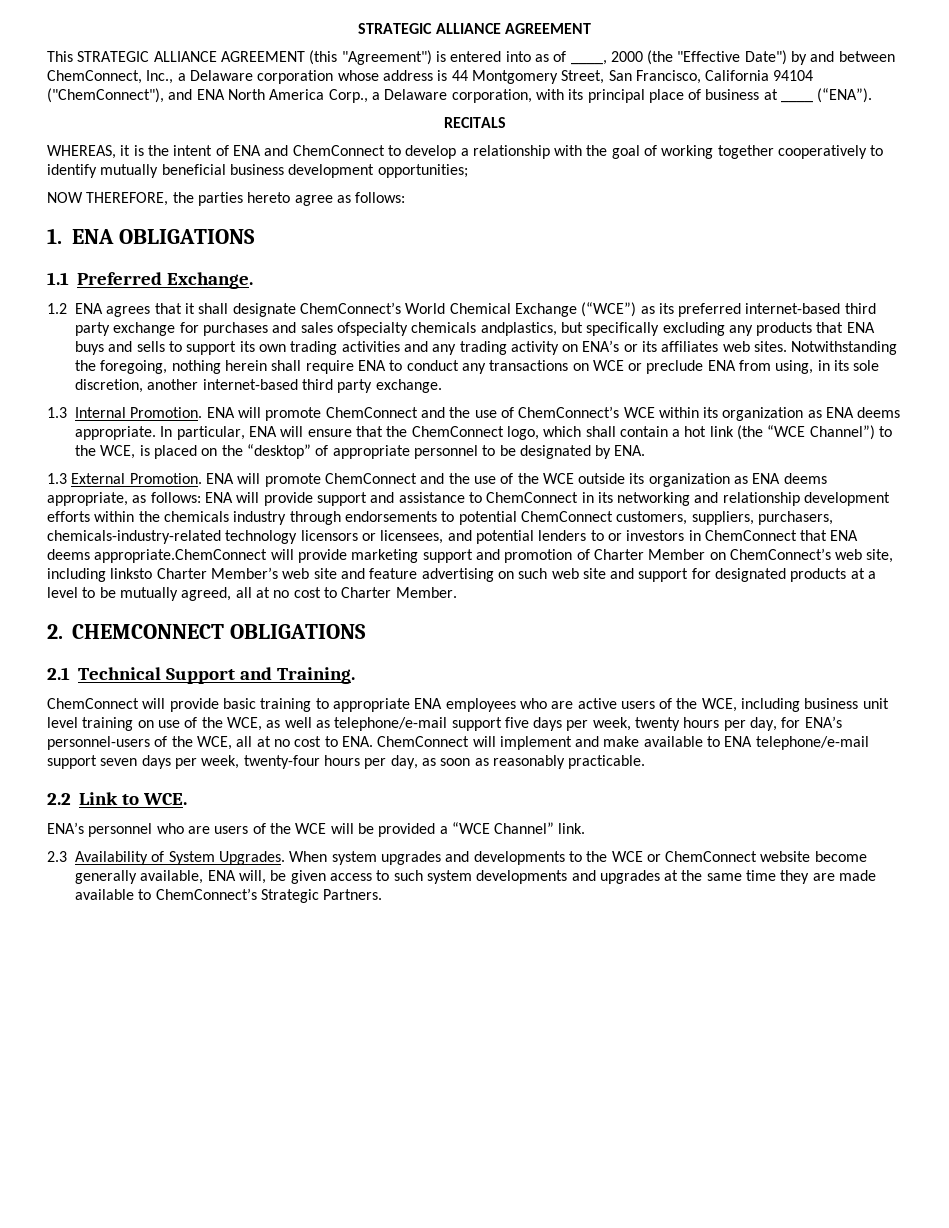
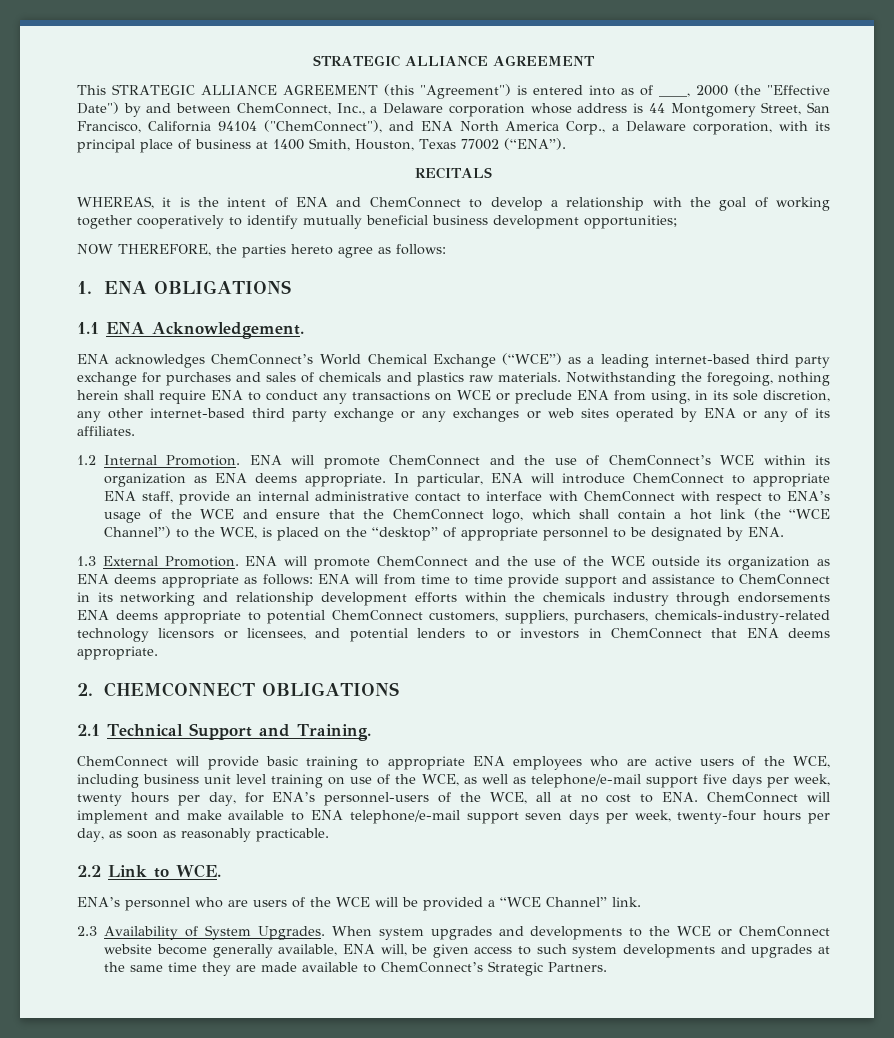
- This STRATEGIC ALLIANCE AGREEMENT (this "Agreement") is entered into as of ____, 2000 (the "Effective Date") by and between ChemConnect, Inc., a Delaware corporation whose address is 44 Montgomery Street, San Francisco, California 94104 ("ChemConnect"), and ENA North America Corp., a Delaware corporation, with its principal place of business at ____ (“ENA”).
+ This STRATEGIC ALLIANCE AGREEMENT (this "Agreement") is entered into as of ____, 2000 (the "Effective Date") by and between ChemConnect, Inc., a Delaware corporation whose address is 44 Montgomery Street, San Francisco, California 94104 ("ChemConnect"), and ENA North America Corp., a Delaware corporation, with its principal place of business at 1400 Smith, Houston, Texas 77002 (“ENA”).
- 1.1 Preferred Exchange.
- 1.2 ENA agrees that it shall designate ChemConnect’s World Chemical Exchange (“WCE”) as its preferred internet-based third party exchange for purchases and sales ofspecialty chemicals andplastics, but specifically excluding any products that ENA buys and sells to support its own trading activities and any trading activity on ENA’s or its affiliates web sites.
+ 1.1 ENA Acknowledgement.
+ ENA acknowledges ChemConnect’s World Chemical Exchange (“WCE”) as a leading internet-based third party exchange for purchases and sales of chemicals and plastics raw materials.
- Notwithstanding the foregoing, nothing herein shall require ENA to conduct any transactions on WCE or preclude ENA from using, in its sole discretion, another internet-based third party exchange.
- 1.3 Internal Promotion.
+ Notwithstanding the foregoing, nothing herein shall require ENA to conduct any transactions on WCE or preclude ENA from using, in its sole discretion, any other internet-based third party exchange or any exchanges or web sites operated by ENA or any of its affiliates.
+ 1.2 Internal Promotion.
- In particular, ENA will ensure that the ChemConnect logo, which shall contain a hot link (the “WCE Channel”) to the WCE, is placed on the “desktop” of appropriate personnel to be designated by ENA.
+ In particular, ENA will introduce ChemConnect to appropriate ENA staff, provide an internal administrative contact to interface with ChemConnect with respect to ENA’s usage of the WCE and ensure that the ChemConnect logo, which shall contain a hot link (the “WCE Channel”) to the WCE, is placed on the “desktop” of appropriate personnel to be designated by ENA.
- ENA will promote ChemConnect and the use of the WCE outside its organization as ENA deems appropriate, as follows:
+ ENA will promote ChemConnect and the use of the WCE outside its organization as ENA deems appropriate as follows:
- ENA will provide support and assistance to ChemConnect in its networking and relationship development efforts within the chemicals industry through endorsements to potential ChemConnect customers, suppliers, purchasers, chemicals-industry-related technology licensors or licensees, and potential lenders to or investors in ChemConnect that ENA deems appropriate.ChemConnect will provide marketing support and promotion of Charter Member on ChemConnect’s web site, including linksto Charter Member’s web site and feature advertising on such web site and support for designated products at a level to be mutually agreed, all at no cost to Charter Member.
+ ENA will from time to time provide support and assistance to ChemConnect in its networking and relationship development efforts within the chemicals industry through endorsements ENA deems appropriate to potential ChemConnect customers, suppliers, purchasers, chemicals-industry-related technology licensors or licensees, and potential lenders to or investors in ChemConnect that ENA deems appropriate.

